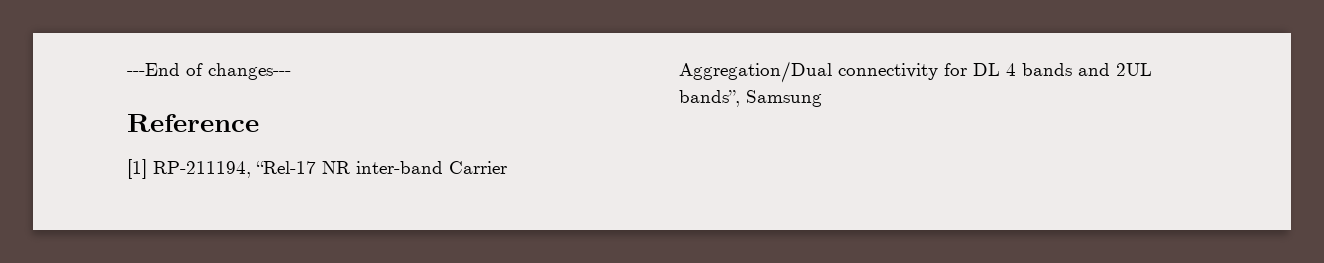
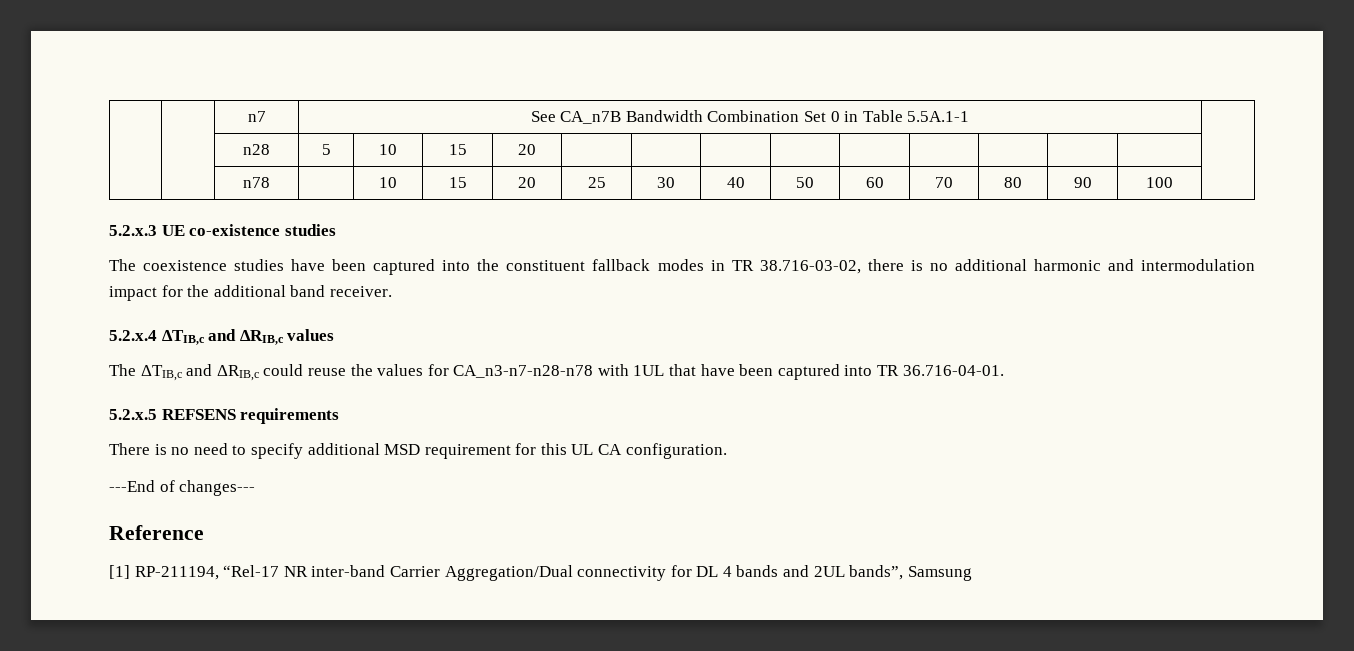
+ | | n7 | See CA_n7B Bandwidth Combination Set 0 in Table 5.5A.1-1 |
+ | | n28 | 5 | 10 | 15 | 20 | | | | | | | | | |
+ | | n78 | | 10 | 15 | 20 | 25 | 30 | 40 | 50 | 60 | 70 | 80 | 90 | 100 |
+ 5.2.x.3 UE co-existence studies
+ The coexistence studies have been captured into the constituent fallback modes in TR 38.716-03-02, there is no additional harmonic and intermodulation impact for the additional band receiver.
+ 5.2.x.4 ∆TIB,c and ∆RIB,c values
+ The ΔTIB,c and ΔRIB,c could reuse the values for CA_n3-n7-n28-n78 with 1UL that have been captured into TR 36.716-04-01.
+ 5.2.x.5 REFSENS requirements
+ There is no need to specify additional MSD requirement for this UL CA configuration.

